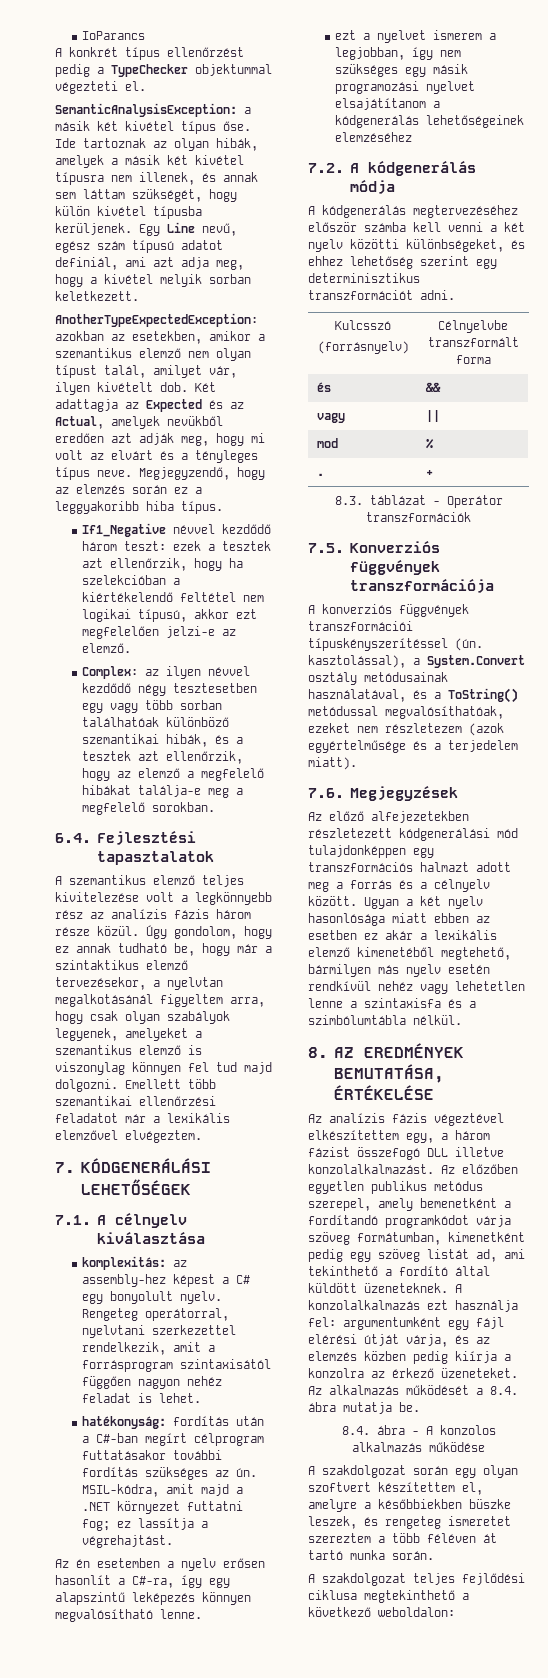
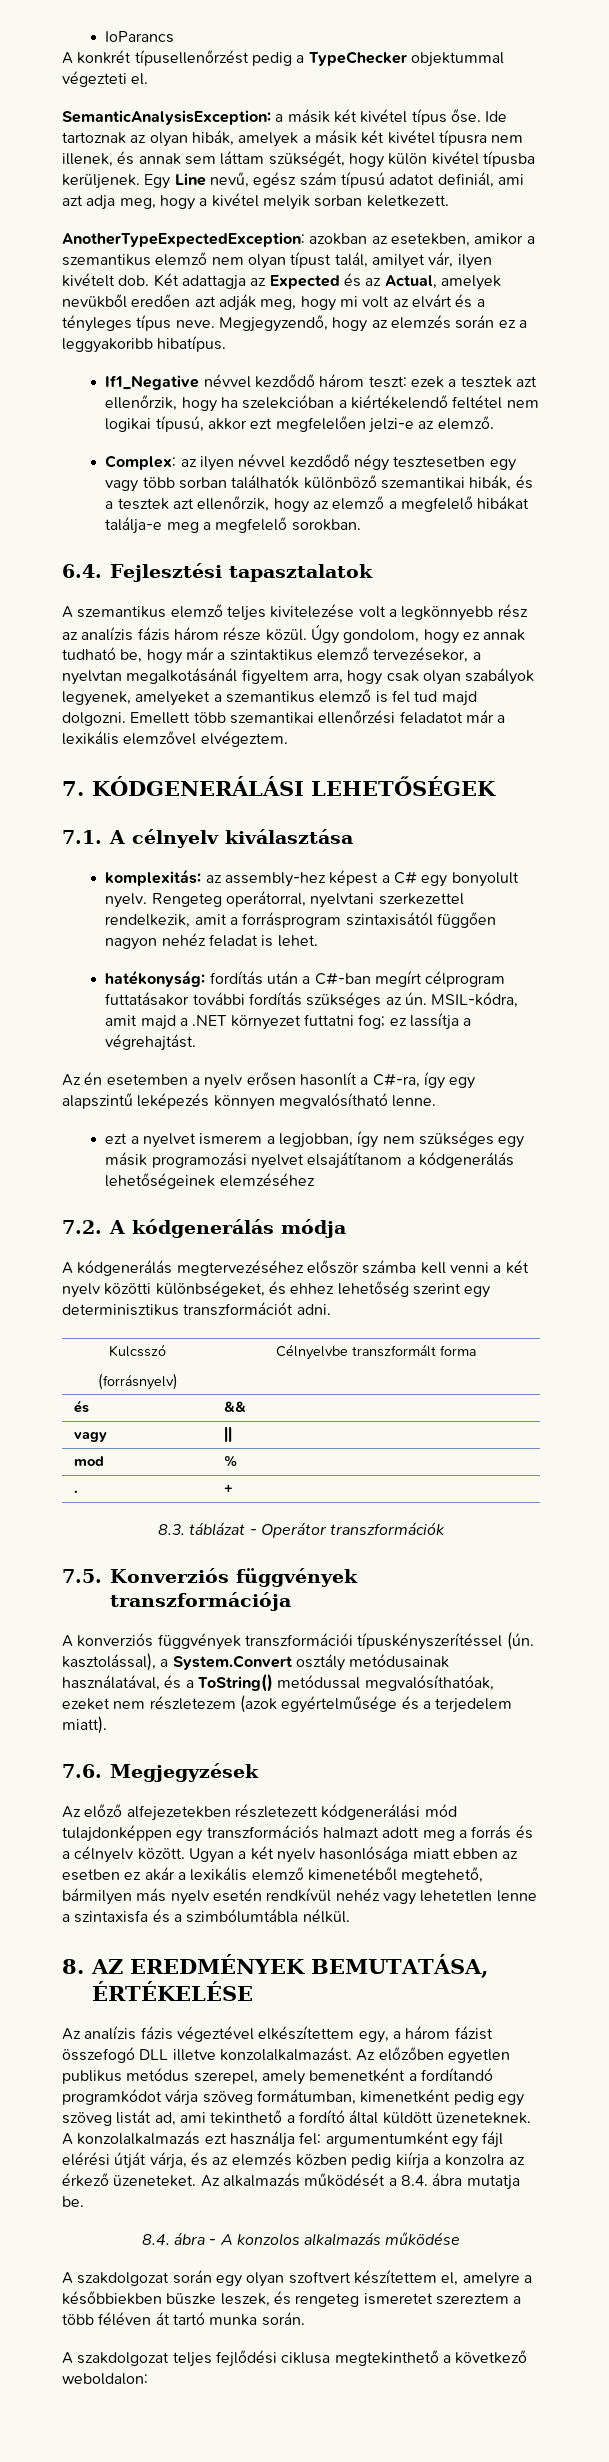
- A konkrét típus ellenőrzést pedig a TypeChecker objektummal végezteti el.
+ A konkrét típusellenőrzést pedig a TypeChecker objektummal végezteti el.
- Megjegyzendő, hogy az elemzés során ez a leggyakoribb hiba típus.
+ Megjegyzendő, hogy az elemzés során ez a leggyakoribb hibatípus.
- Complex: az ilyen névvel kezdődő négy tesztesetben egy vagy több sorban találhatóak különböző szemantikai hibák, és a tesztek azt ellenőrzik, hogy az elemző a megfelelő hibákat találja-e meg a megfelelő sorokban.
+ Complex: az ilyen névvel kezdődő négy tesztesetben egy vagy több sorban találhatók különböző szemantikai hibák, és a tesztek azt ellenőrzik, hogy az elemző a megfelelő hibákat találja-e meg a megfelelő sorokban.
- Úgy gondolom, hogy ez annak tudható be, hogy már a szintaktikus elemző tervezésekor, a nyelvtan megalkotásánál figyeltem arra, hogy csak olyan szabályok legyenek, amelyeket a szemantikus elemző is viszonylag könnyen fel tud majd dolgozni.
+ Úgy gondolom, hogy ez annak tudható be, hogy már a szintaktikus elemző tervezésekor, a nyelvtan megalkotásánál figyeltem arra, hogy csak olyan szabályok legyenek, amelyeket a szemantikus elemző is fel tud majd dolgozni.

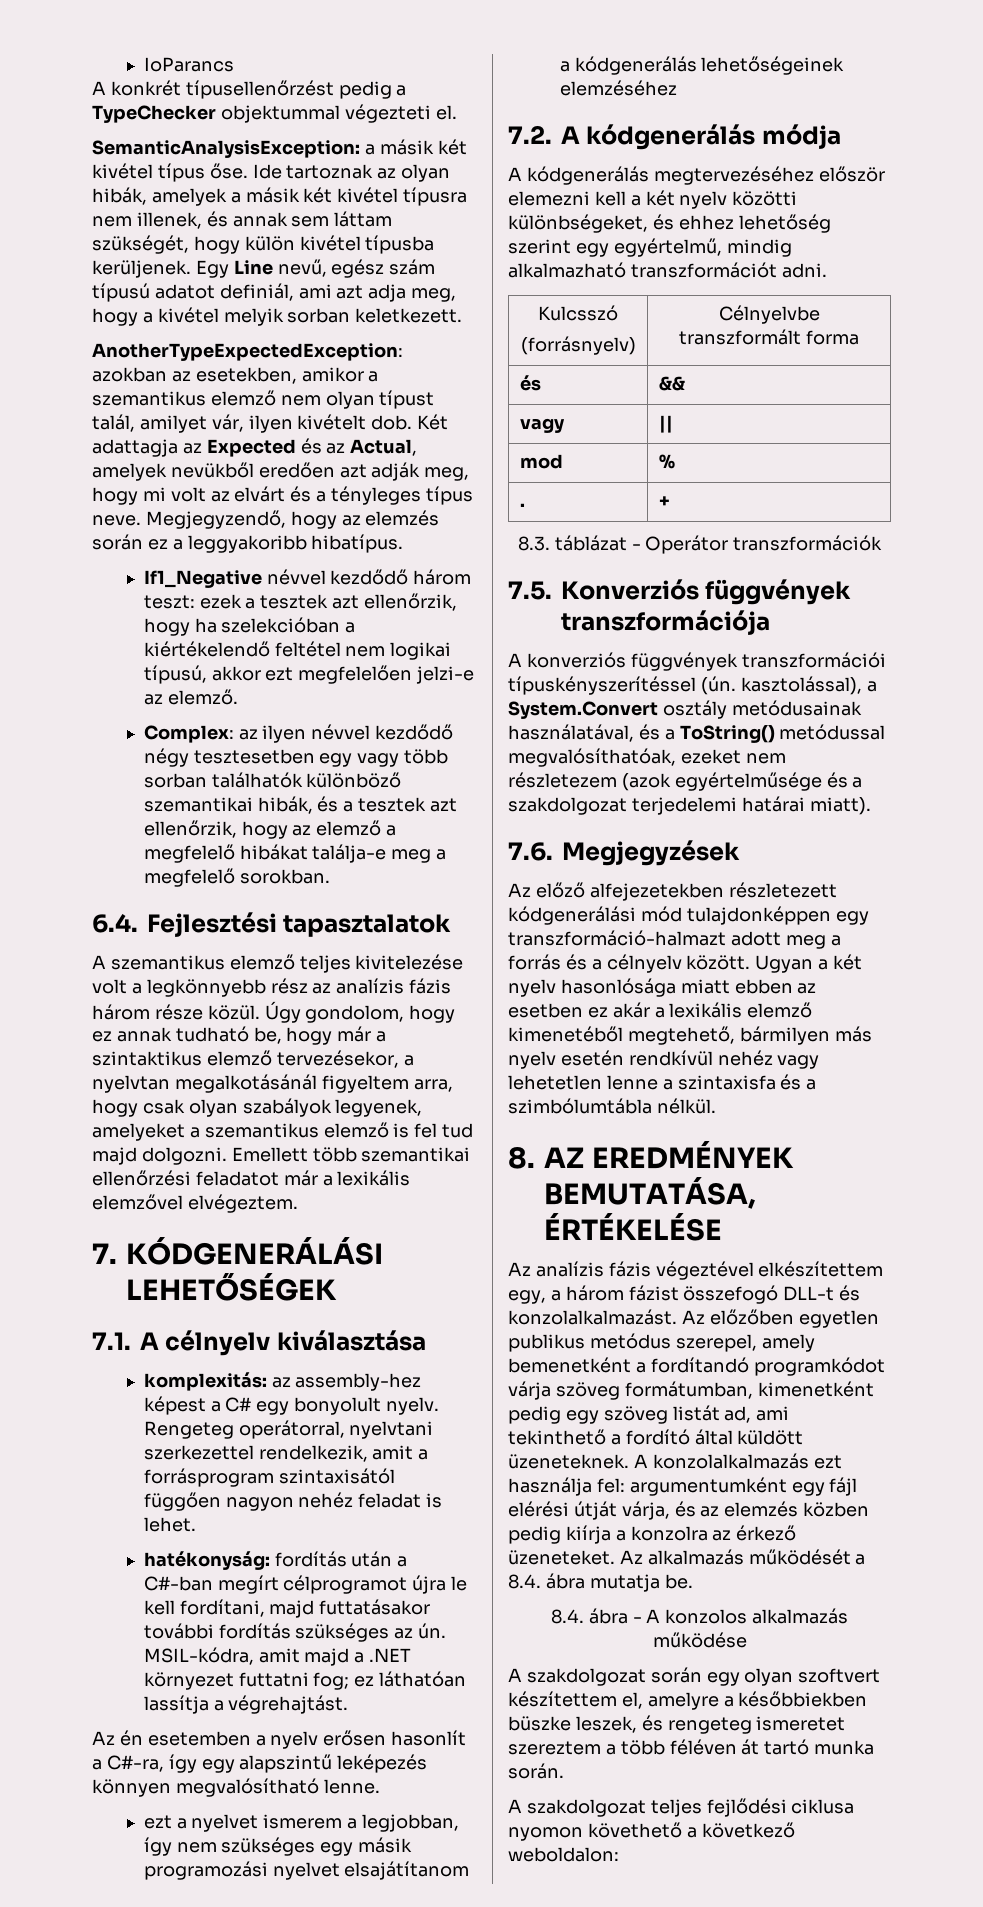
- hatékonyság: fordítás után a C#-ban megírt célprogram futtatásakor további fordítás szükséges az ún.
+ hatékonyság: fordítás után a C#-ban megírt célprogramot újra le kell fordítani, majd futtatásakor további fordítás szükséges az ún.
- MSIL-kódra, amit majd a .NET környezet futtatni fog; ez lassítja a végrehajtást.
+ MSIL-kódra, amit majd a .NET környezet futtatni fog; ez láthatóan lassítja a végrehajtást.
- A kódgenerálás megtervezéséhez először számba kell venni a két nyelv közötti különbségeket, és ehhez lehetőség szerint egy determinisztikus transzformációt adni.
+ A kódgenerálás megtervezéséhez először elemezni kell a két nyelv közötti különbségeket, és ehhez lehetőség szerint egy egyértelmű, mindig alkalmazható transzformációt adni.
- A konverziós függvények transzformációi típuskényszerítéssel (ún. kasztolással), a System.Convert osztály metódusainak használatával, és a ToString() metódussal megvalósíthatóak, ezeket nem részletezem (azok egyértelműsége és a terjedelem miatt).
+ A konverziós függvények transzformációi típuskényszerítéssel (ún. kasztolással), a System.Convert osztály metódusainak használatával, és a ToString() metódussal megvalósíthatóak, ezeket nem részletezem (azok egyértelműsége és a szakdolgozat terjedelemi határai miatt).
- Az előző alfejezetekben részletezett kódgenerálási mód tulajdonképpen egy transzformációs halmazt adott meg a forrás és a célnyelv között.
+ Az előző alfejezetekben részletezett kódgenerálási mód tulajdonképpen egy transzformáció-halmazt adott meg a forrás és a célnyelv között.
- Az analízis fázis végeztével elkészítettem egy, a három fázist összefogó DLL illetve konzolalkalmazást.
+ Az analízis fázis végeztével elkészítettem egy, a három fázist összefogó DLL-t és konzolalkalmazást.
- A szakdolgozat teljes fejlődési ciklusa megtekinthető a következő weboldalon:
+ A szakdolgozat teljes fejlődési ciklusa nyomon követhető a következő weboldalon:

